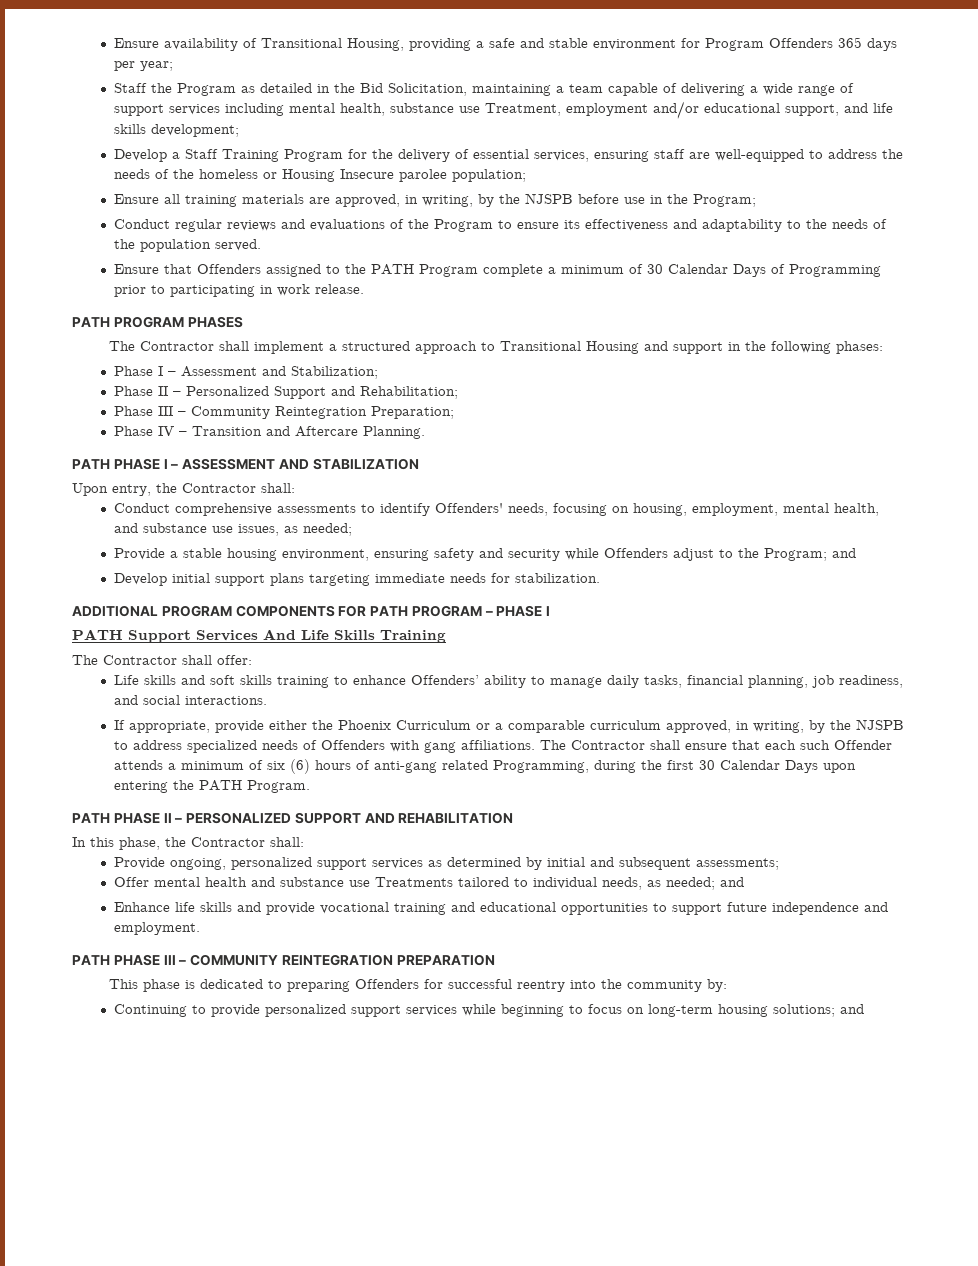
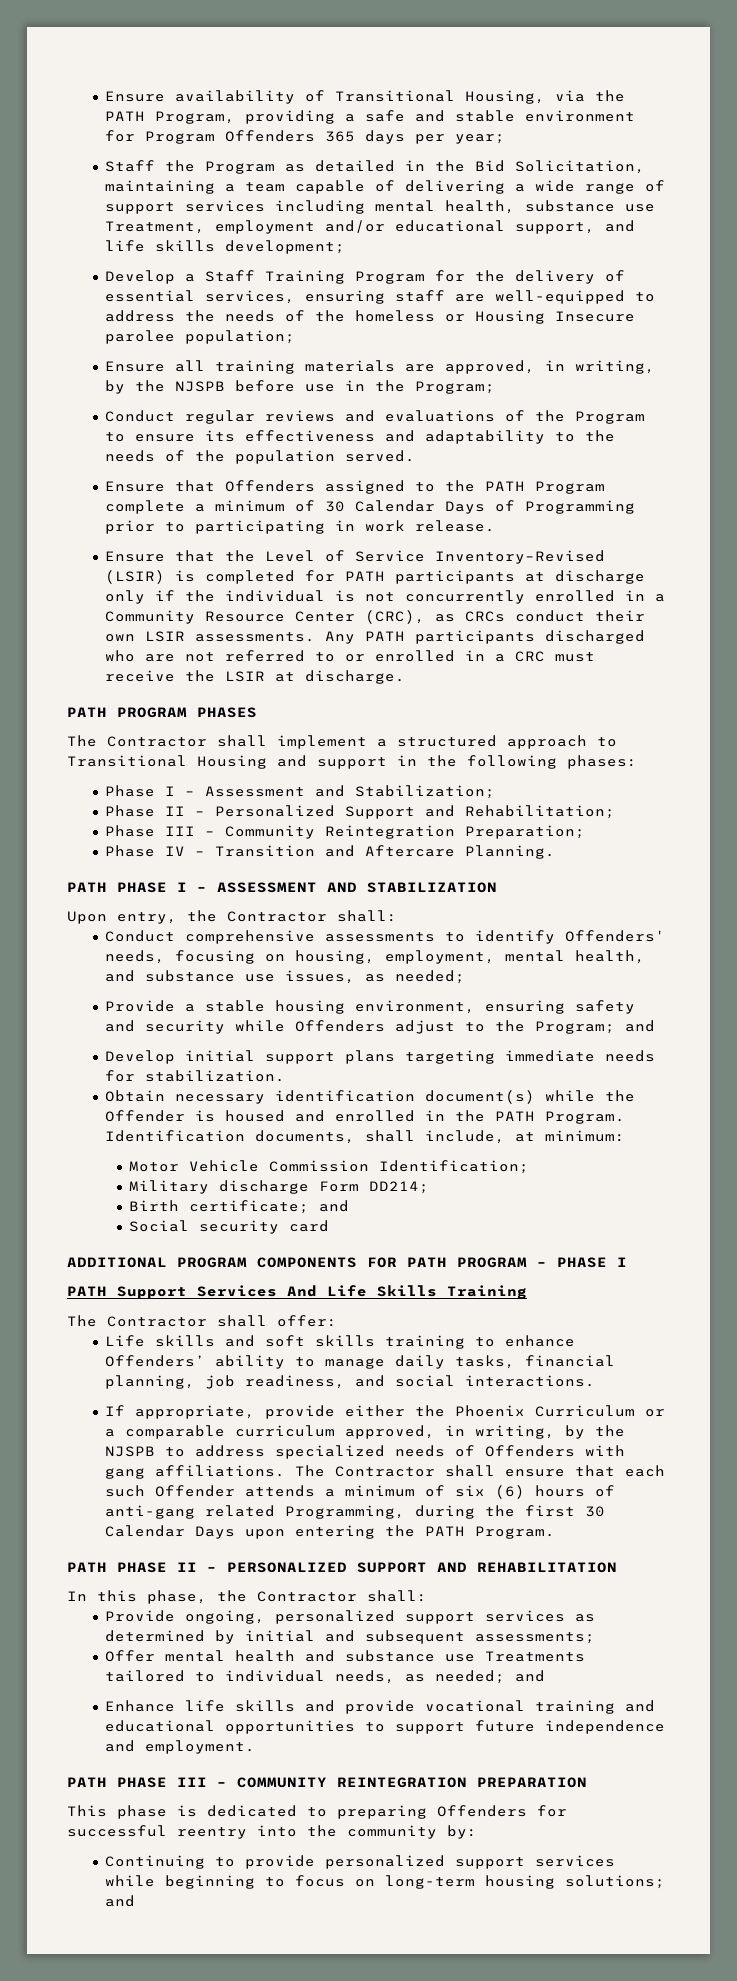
- Ensure availability of Transitional Housing, providing a safe and stable environment for Program Offenders 365 days per year;
+ Ensure availability of Transitional Housing, via the PATH Program, providing a safe and stable environment for Program Offenders 365 days per year;
+ Ensure that the Level of Service Inventory–Revised (LSIR) is completed for PATH participants at discharge only if the individual is not concurrently enrolled in a Community Resource Center (CRC), as CRCs conduct their own LSIR assessments. Any PATH participants discharged who are not referred to or enrolled in a CRC must receive the LSIR at discharge.
+ Obtain necessary identification document(s) while the Offender is housed and enrolled in the PATH Program. Identification documents, shall include, at minimum:
+ Motor Vehicle Commission Identification;
+ Military discharge Form DD214;
+ Birth certificate; and
+ Social security card

